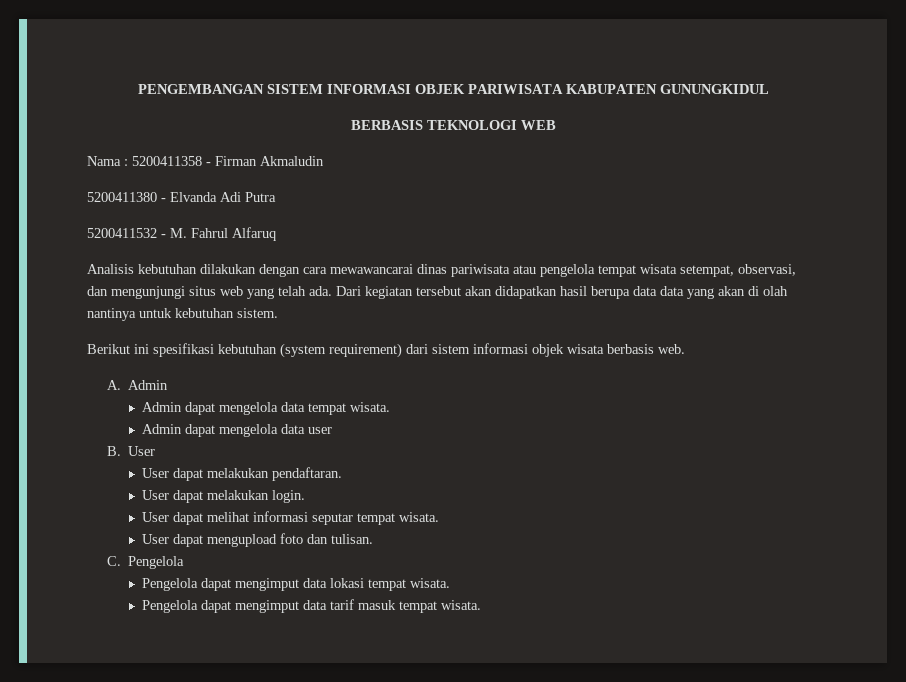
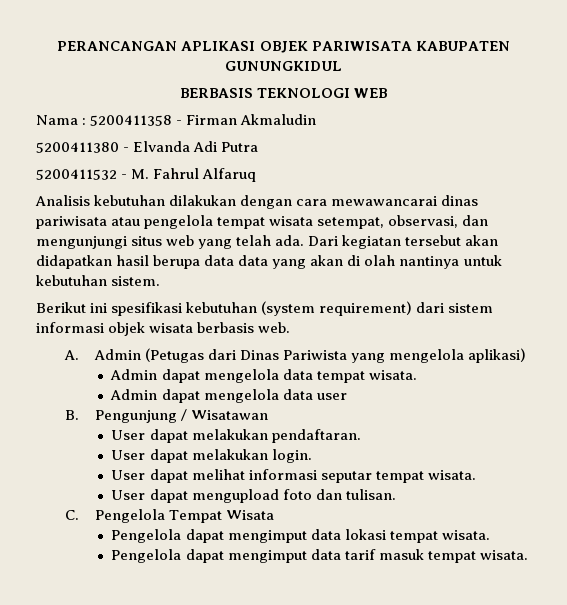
- PENGEMBANGAN SISTEM INFORMASI OBJEK PARIWISATA KABUPATEN GUNUNGKIDUL
+ PERANCANGAN APLIKASI OBJEK PARIWISATA KABUPATEN GUNUNGKIDUL
- A. Admin
+ A. Admin (Petugas dari Dinas Pariwista yang mengelola aplikasi)
- B. User
+ B. Pengunjung / Wisatawan
- C. Pengelola
+ C. Pengelola Tempat Wisata

